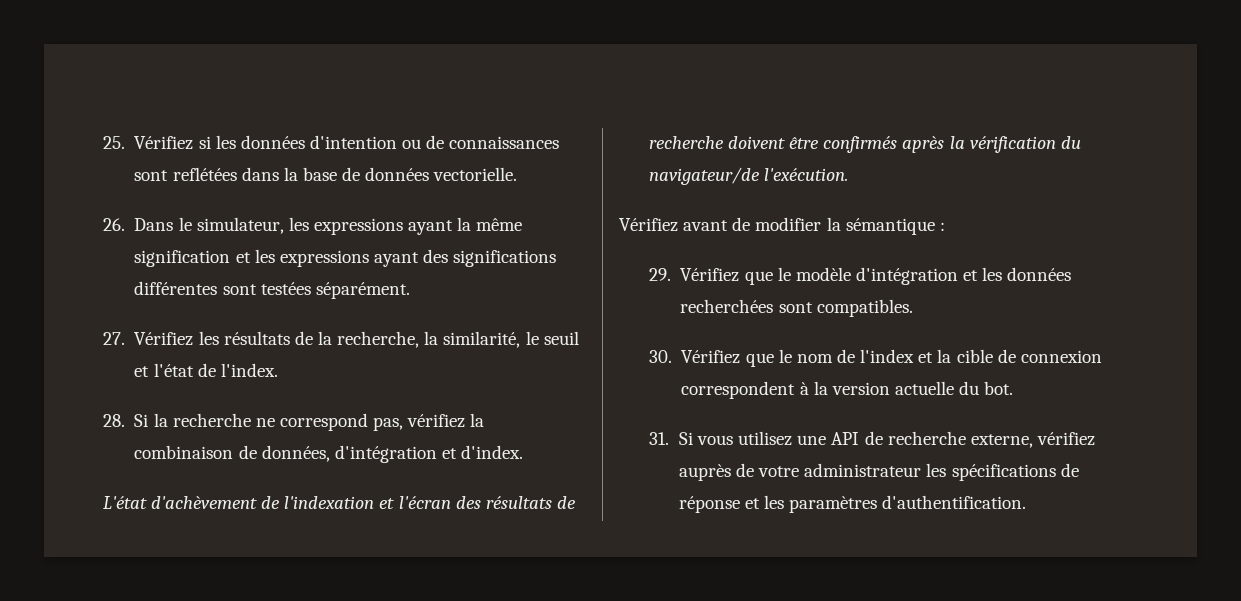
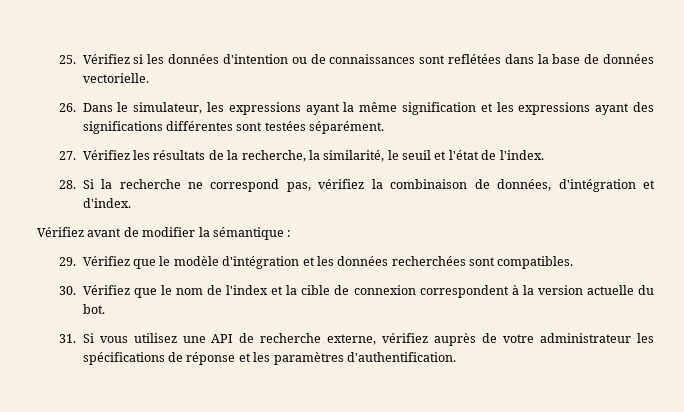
- L'état d'achèvement de l'indexation et l'écran des résultats de recherche doivent être confirmés après la vérification du navigateur/de l'exécution.

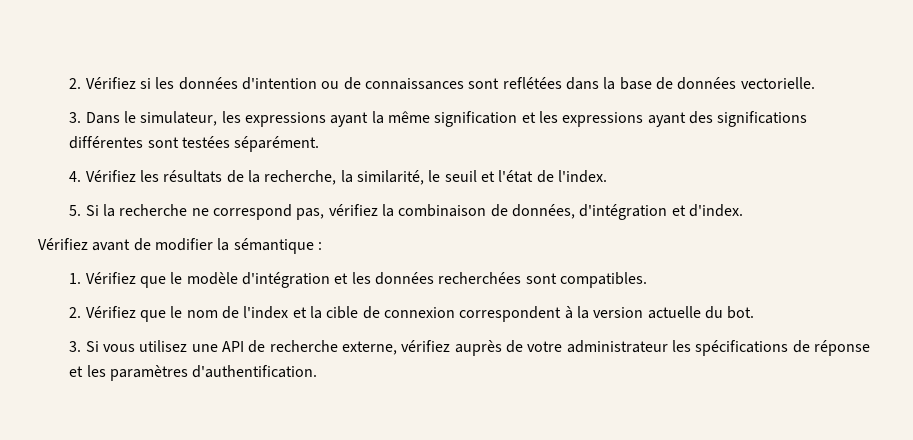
- 25. Vérifiez si les données d'intention ou de connaissances sont reflétées dans la base de données vectorielle.
+ 2. Vérifiez si les données d'intention ou de connaissances sont reflétées dans la base de données vectorielle.
- 26. Dans le simulateur, les expressions ayant la même signification et les expressions ayant des significations différentes sont testées séparément.
+ 3. Dans le simulateur, les expressions ayant la même signification et les expressions ayant des significations différentes sont testées séparément.
- 27. Vérifiez les résultats de la recherche, la similarité, le seuil et l'état de l'index.
+ 4. Vérifiez les résultats de la recherche, la similarité, le seuil et l'état de l'index.
- 28. Si la recherche ne correspond pas, vérifiez la combinaison de données, d'intégration et d'index.
+ 5. Si la recherche ne correspond pas, vérifiez la combinaison de données, d'intégration et d'index.
- 29. Vérifiez que le modèle d'intégration et les données recherchées sont compatibles.
+ 1. Vérifiez que le modèle d'intégration et les données recherchées sont compatibles.
- 30. Vérifiez que le nom de l'index et la cible de connexion correspondent à la version actuelle du bot.
+ 2. Vérifiez que le nom de l'index et la cible de connexion correspondent à la version actuelle du bot.
- 31. Si vous utilisez une API de recherche externe, vérifiez auprès de votre administrateur les spécifications de réponse et les paramètres d'authentification.
+ 3. Si vous utilisez une API de recherche externe, vérifiez auprès de votre administrateur les spécifications de réponse et les paramètres d'authentification.

